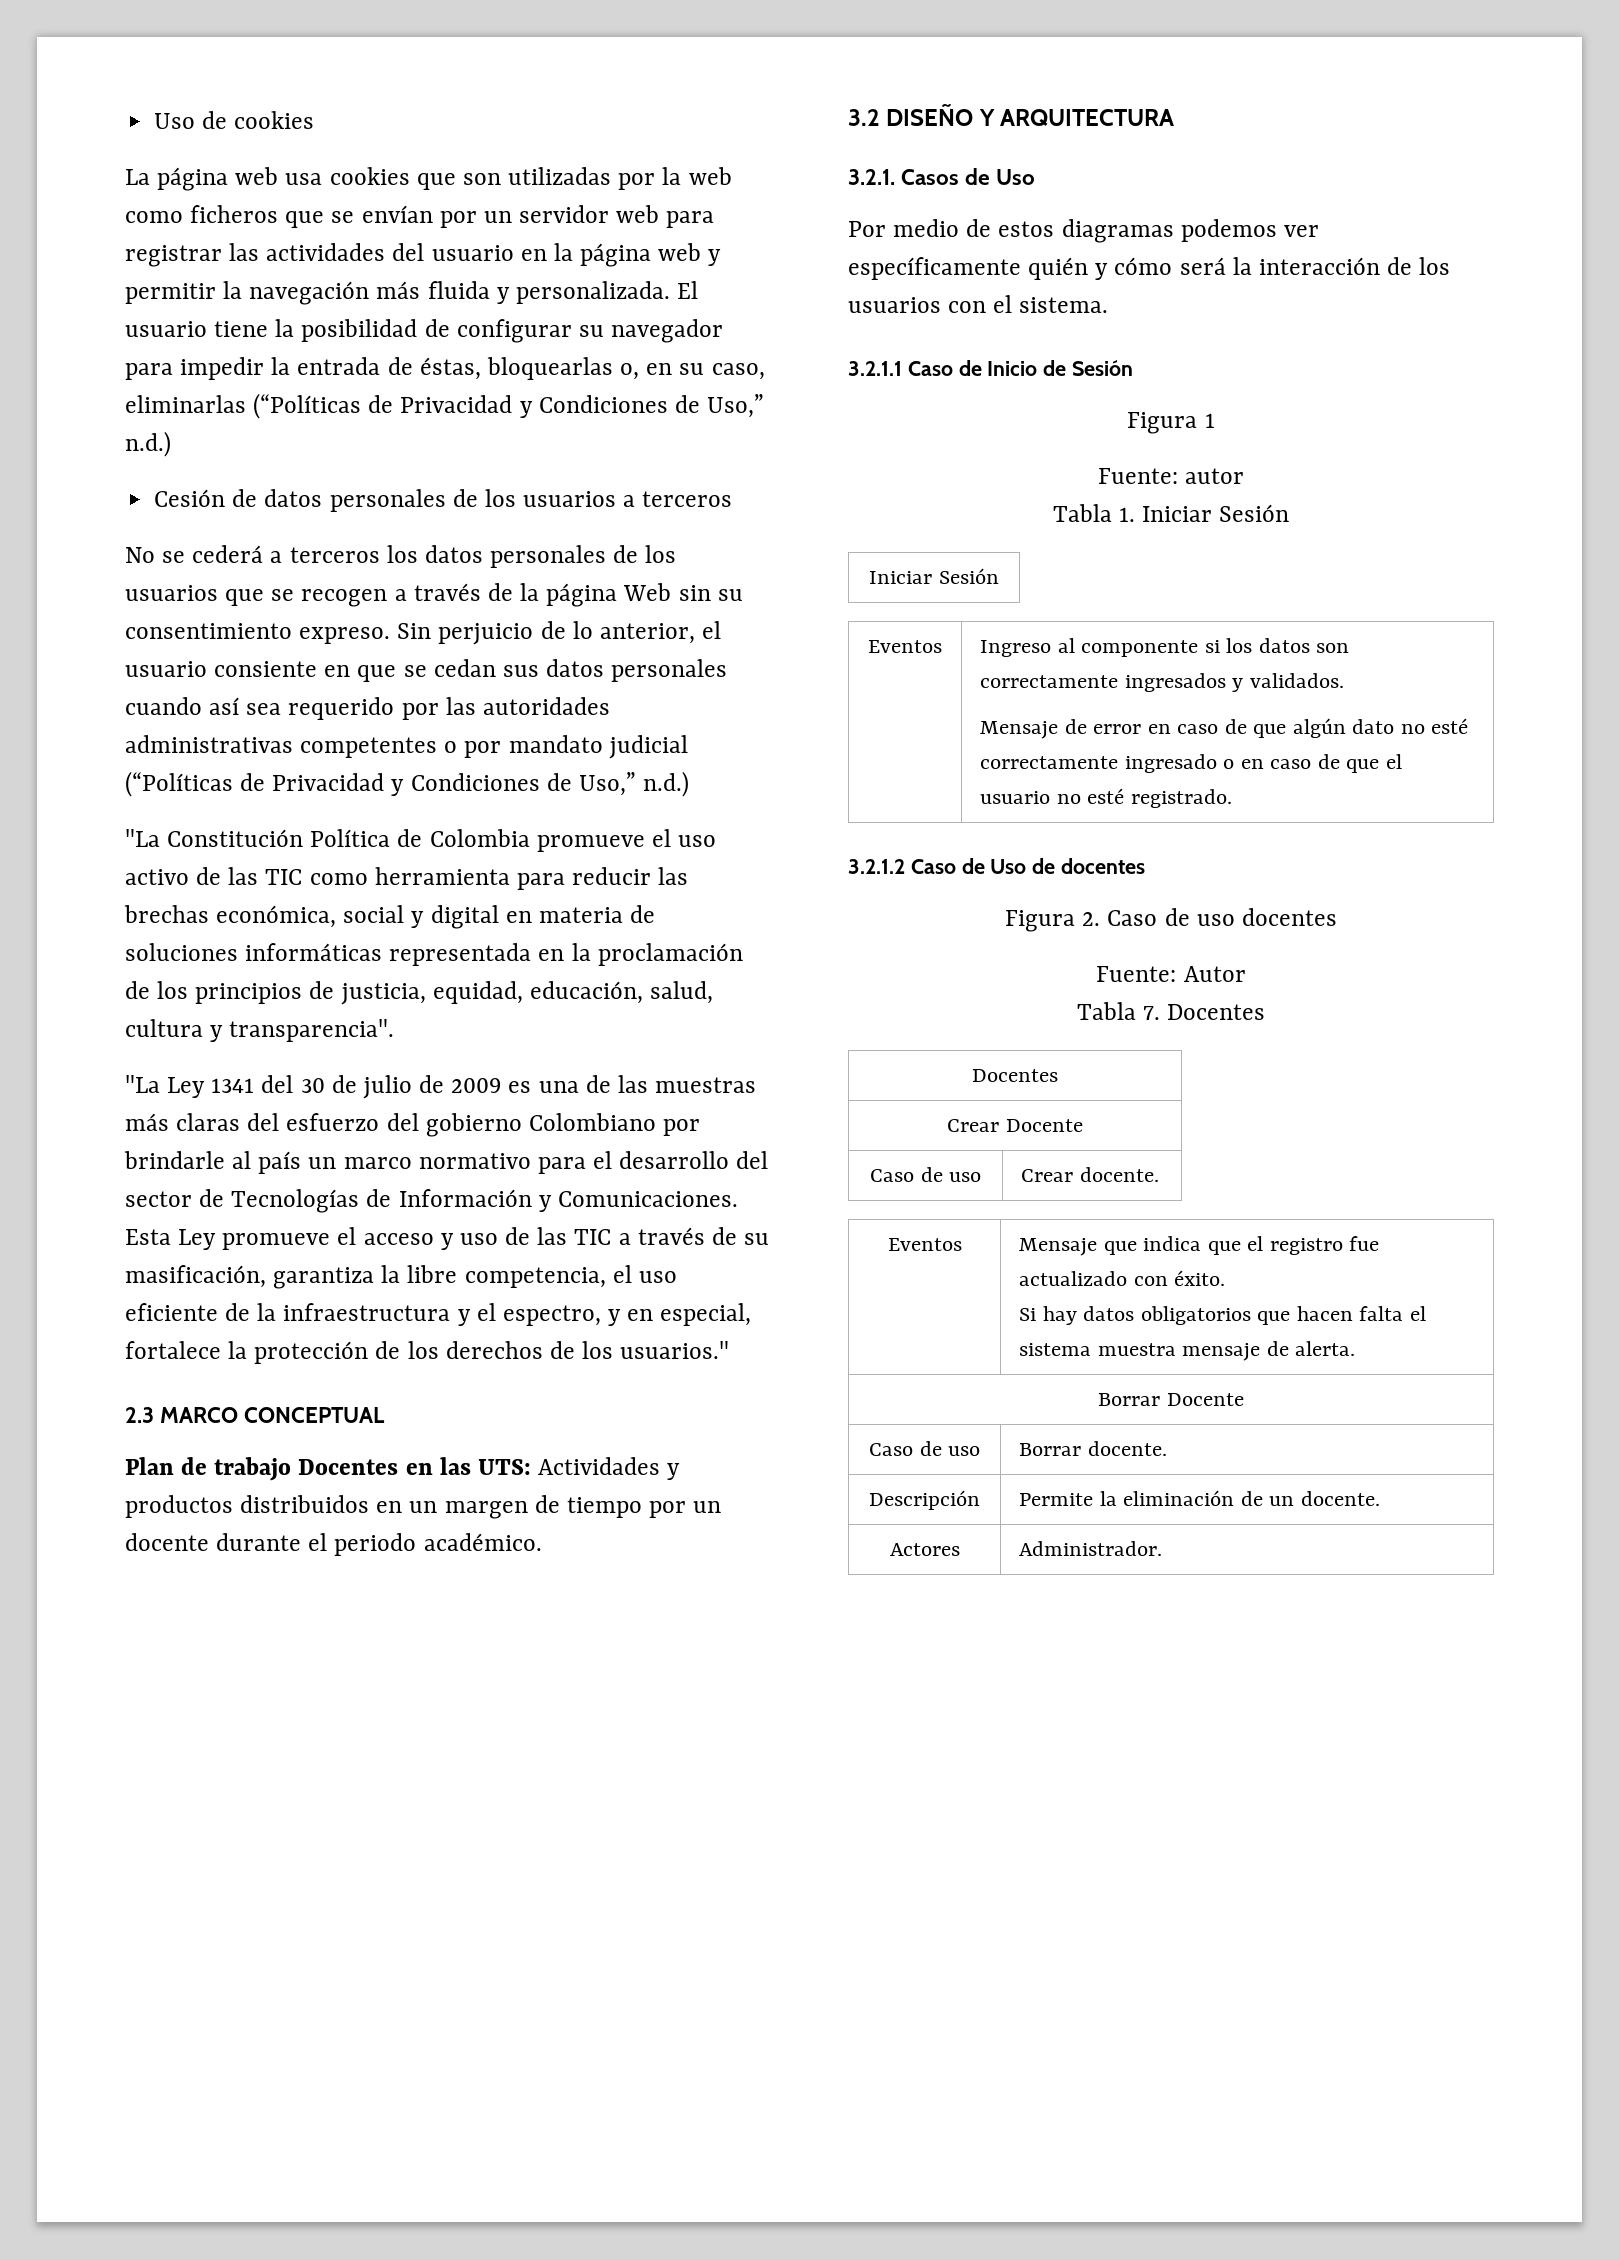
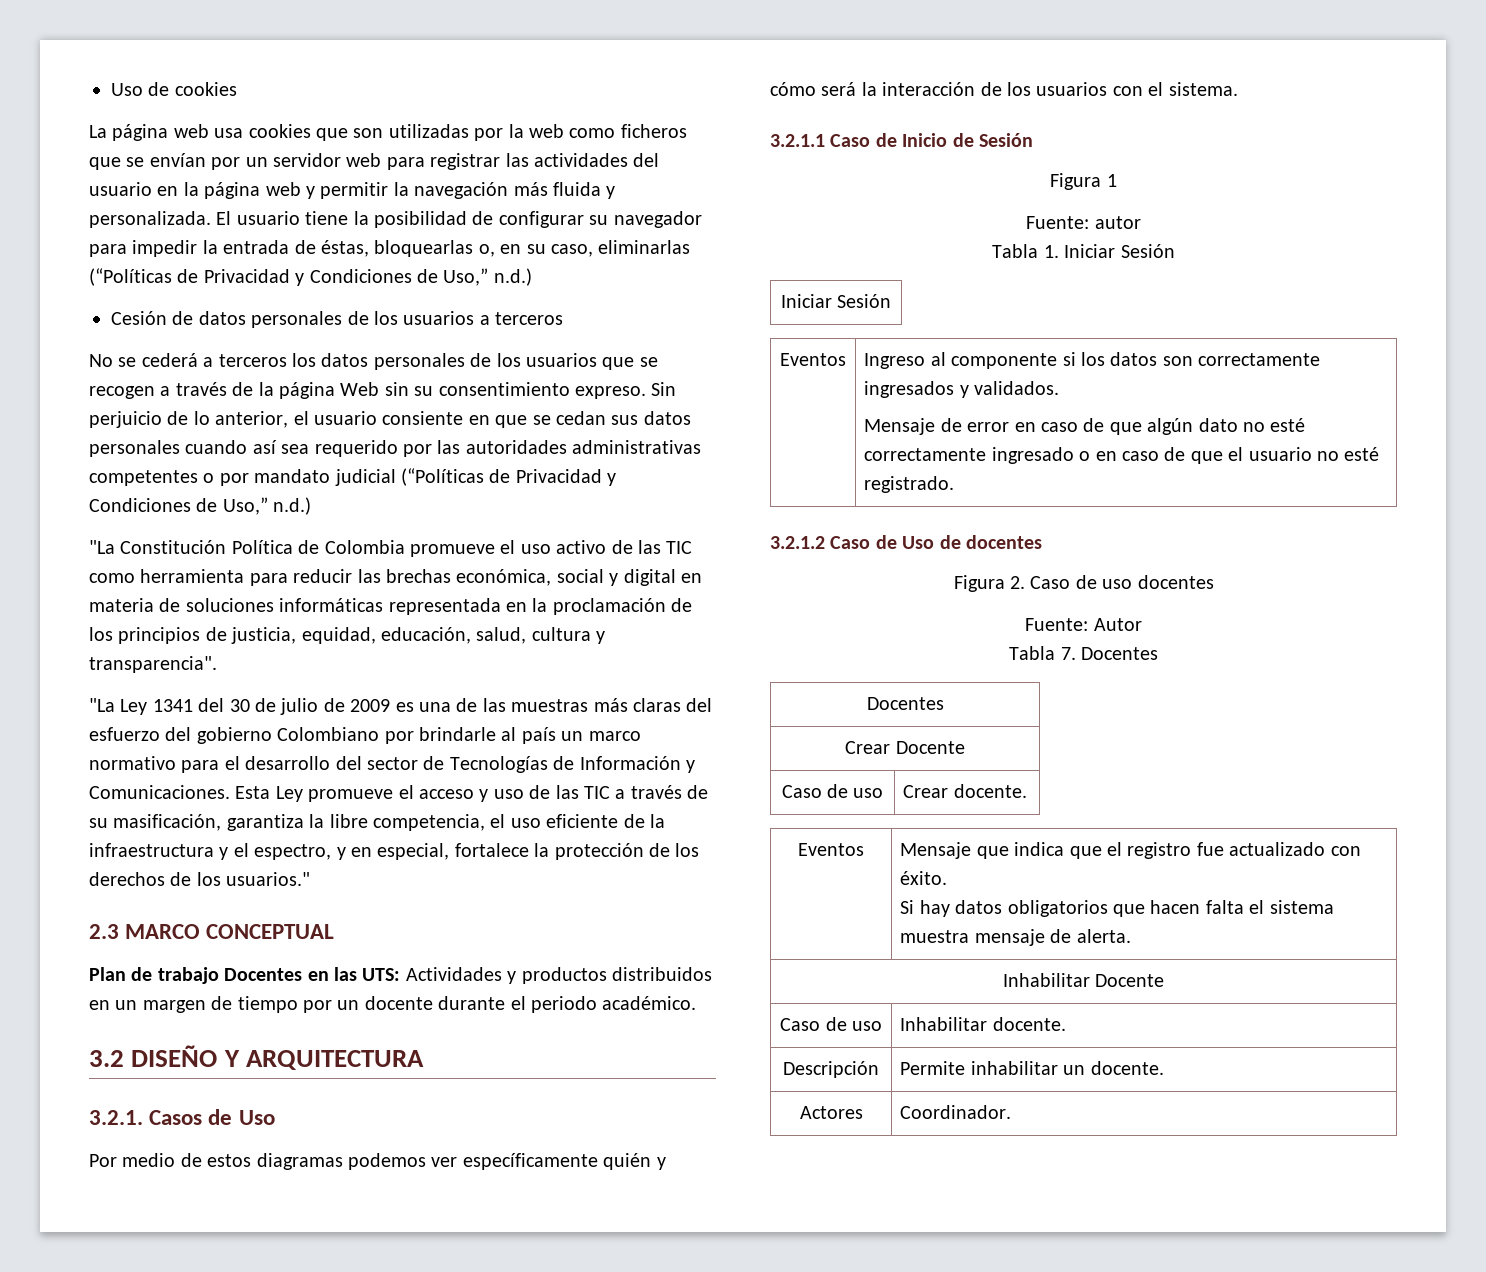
- Borrar Docente
- Caso de uso | Borrar docente.
+ Inhabilitar Docente
+ Caso de uso | Inhabilitar docente.
- Descripción | Permite la eliminación de un docente.
+ Descripción | Permite inhabilitar un docente.
- Actores | Administrador.
+ Actores | Coordinador.

